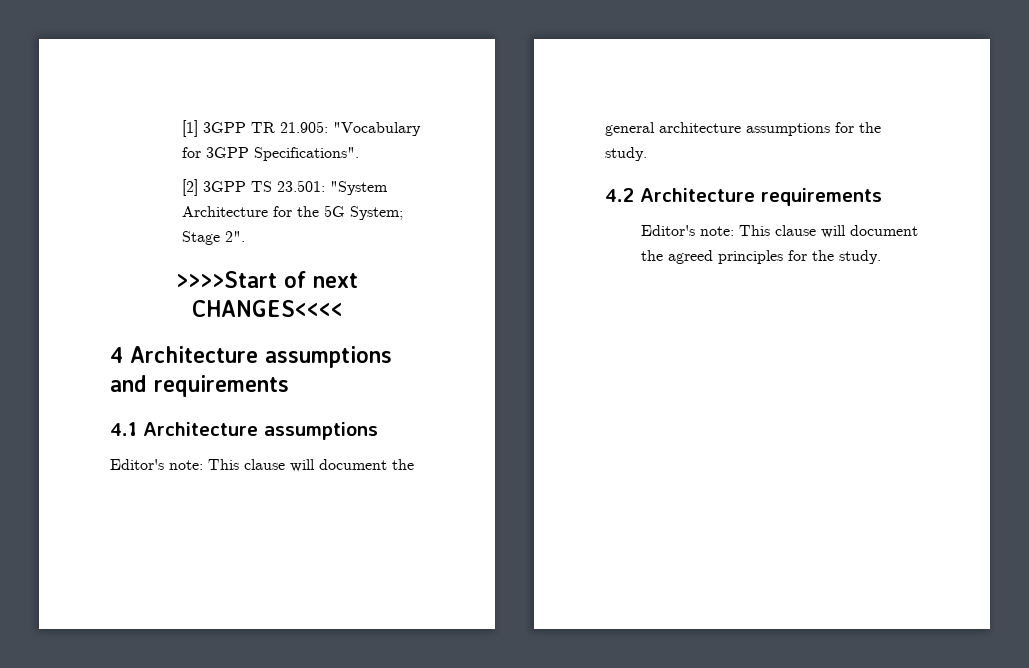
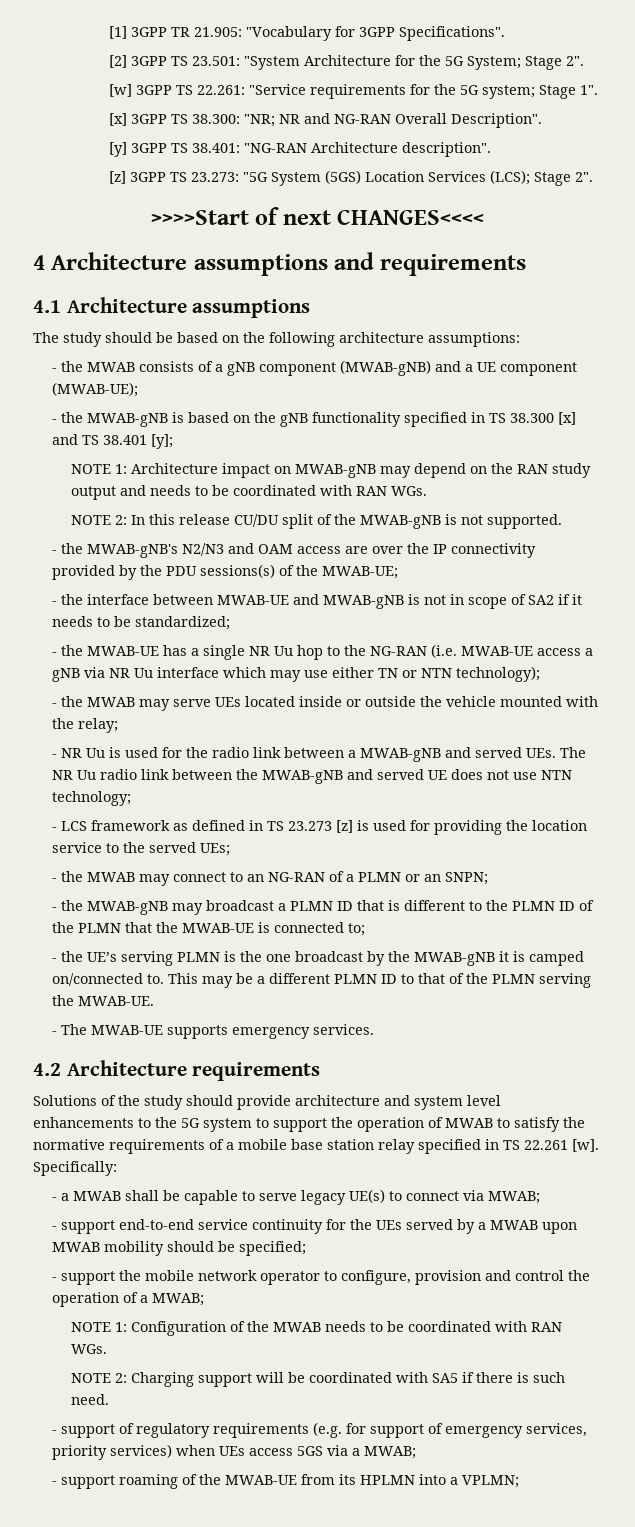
+ [w] 3GPP TS 22.261: "Service requirements for the 5G system; Stage 1".
+ [x] 3GPP TS 38.300: "NR; NR and NG-RAN Overall Description".
+ [y] 3GPP TS 38.401: "NG-RAN Architecture description".
+ [z] 3GPP TS 23.273: "5G System (5GS) Location Services (LCS); Stage 2".
- Editor's note: This clause will document the general architecture assumptions for the study.
+ The study should be based on the following architecture assumptions:
+ - the MWAB consists of a gNB component (MWAB-gNB) and a UE component (MWAB-UE);
+ - the MWAB-gNB is based on the gNB functionality specified in TS 38.300 [x] and TS 38.401 [y];
+ NOTE 1: Architecture impact on MWAB-gNB may depend on the RAN study output and needs to be coordinated with RAN WGs.
+ NOTE 2: In this release CU/DU split of the MWAB-gNB is not supported.
+ - the MWAB-gNB's N2/N3 and OAM access are over the IP connectivity provided by the PDU sessions(s) of the MWAB-UE;
+ - the interface between MWAB-UE and MWAB-gNB is not in scope of SA2 if it needs to be standardized;
+ - the MWAB-UE has a single NR Uu hop to the NG-RAN (i.e. MWAB-UE access a gNB via NR Uu interface which may use either TN or NTN technology);
+ - the MWAB may serve UEs located inside or outside the vehicle mounted with the relay;
+ - NR Uu is used for the radio link between a MWAB-gNB and served UEs. The NR Uu radio link between the MWAB-gNB and served UE does not use NTN technology;
+ - LCS framework as defined in TS 23.273 [z] is used for providing the location service to the served UEs;
+ - the MWAB may connect to an NG-RAN of a PLMN or an SNPN;
+ - the MWAB-gNB may broadcast a PLMN ID that is different to the PLMN ID of the PLMN that the MWAB-UE is connected to;
+ - the UE’s serving PLMN is the one broadcast by the MWAB-gNB it is camped on/connected to. This may be a different PLMN ID to that of the PLMN serving the MWAB-UE.
+ - The MWAB-UE supports emergency services.
  4.2 Architecture requirements
- Editor's note: This clause will document the agreed principles for the study.
+ Solutions of the study should provide architecture and system level enhancements to the 5G system to support the operation of MWAB to satisfy the normative requirements of a mobile base station relay specified in TS 22.261 [w]. Specifically:
+ - a MWAB shall be capable to serve legacy UE(s) to connect via MWAB;
+ - support end-to-end service continuity for the UEs served by a MWAB upon MWAB mobility should be specified;
+ - support the mobile network operator to configure, provision and control the operation of a MWAB;
+ NOTE 1: Configuration of the MWAB needs to be coordinated with RAN WGs.
+ NOTE 2: Charging support will be coordinated with SA5 if there is such need.
+ - support of regulatory requirements (e.g. for support of emergency services, priority services) when UEs access 5GS via a MWAB;
+ - support roaming of the MWAB-UE from its HPLMN into a VPLMN;

